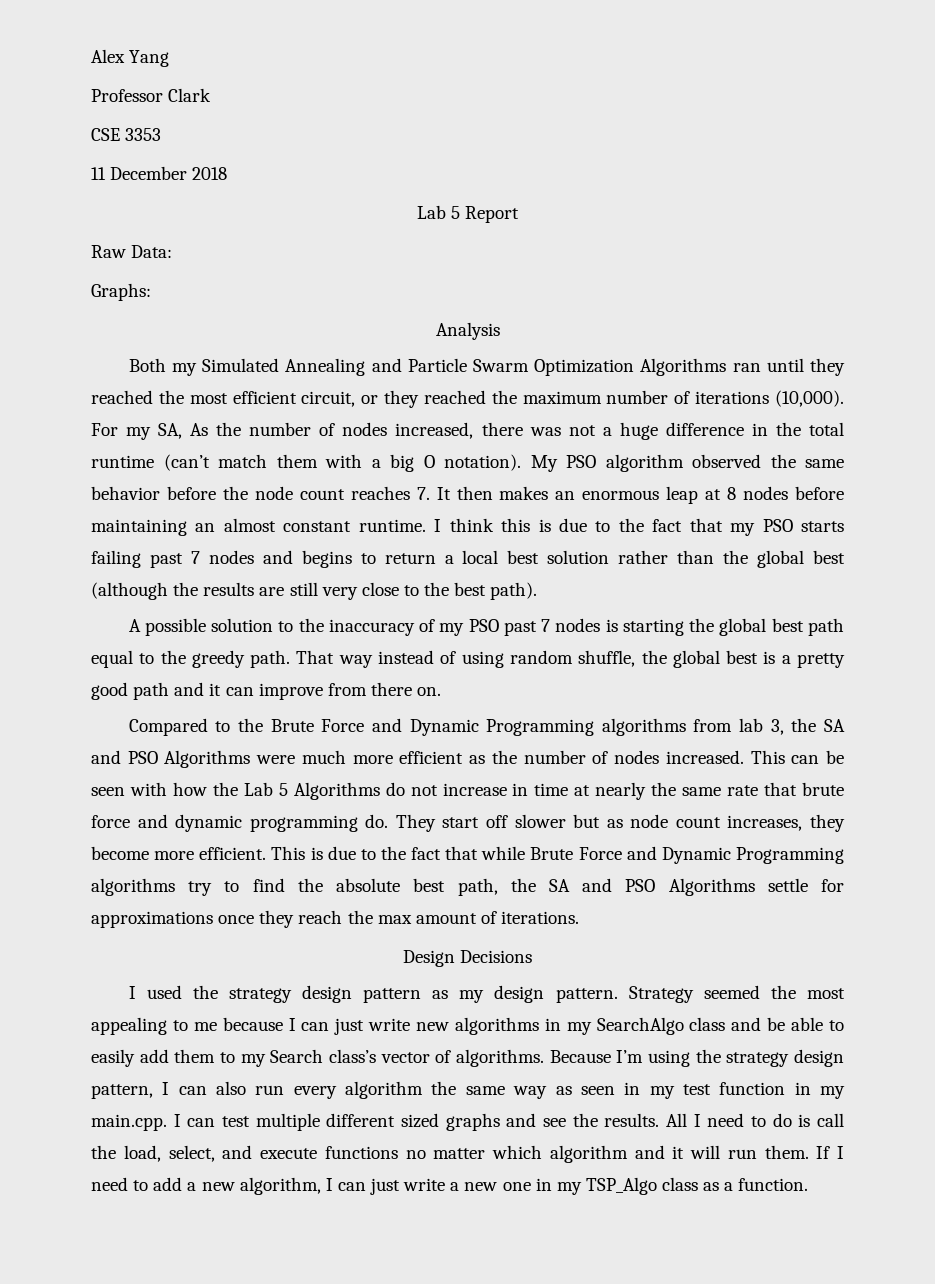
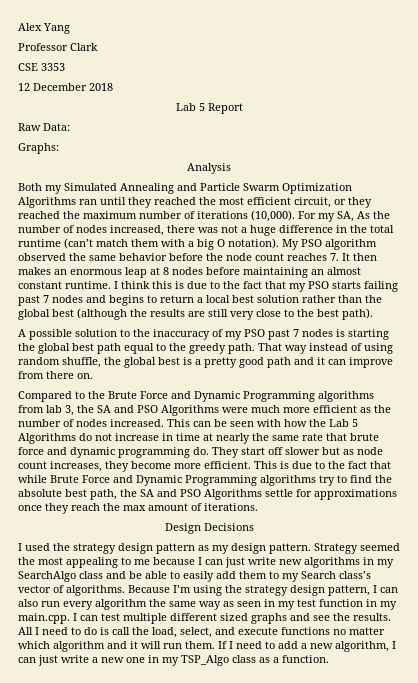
- 11 December 2018
+ 12 December 2018

